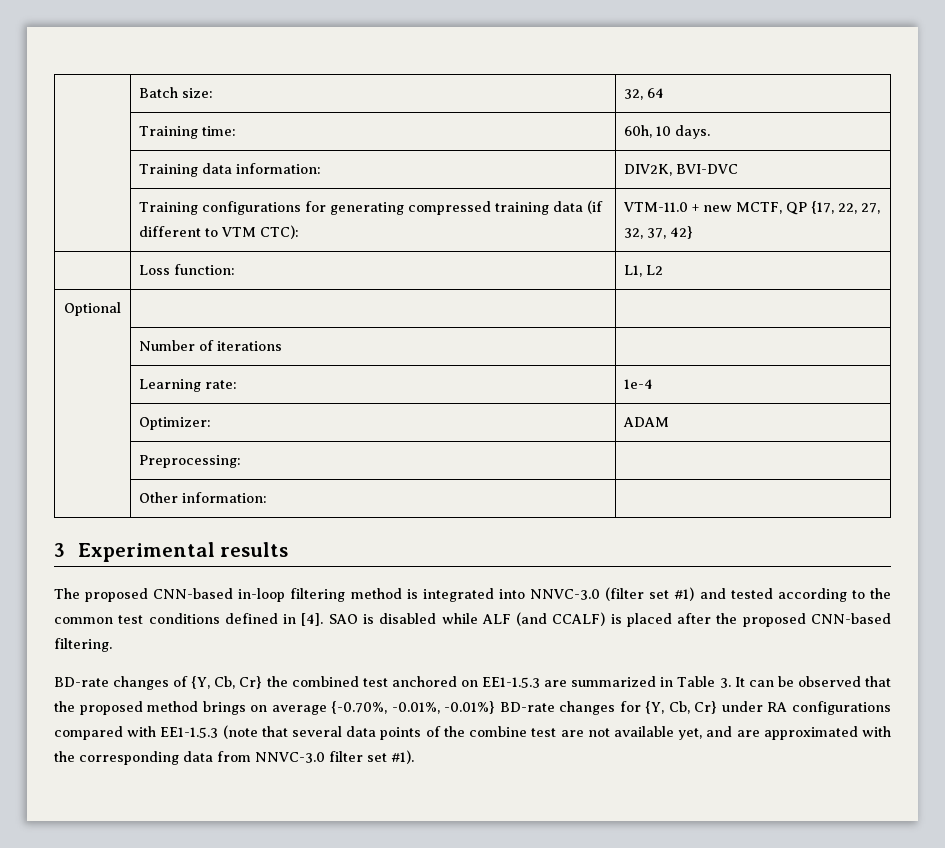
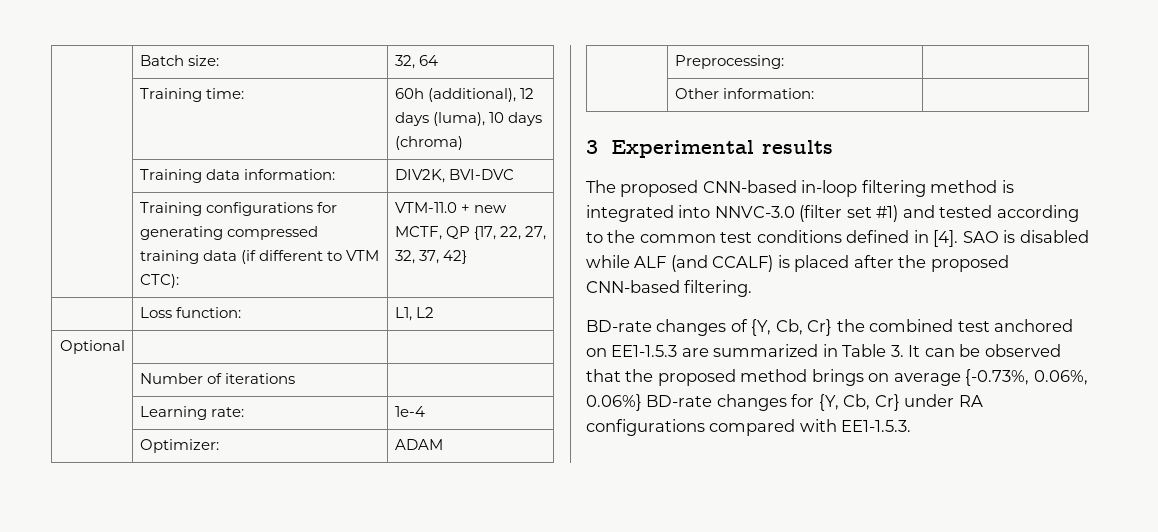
- | Training time: | 60h, 10 days.
+ | Training time: | 60h (additional), 12 days (luma), 10 days (chroma)
- BD-rate changes of {Y, Cb, Cr} the combined test anchored on EE1-1.5.3 are summarized in Table 3. It can be observed that the proposed method brings on average {-0.70%, -0.01%, -0.01%} BD-rate changes for {Y, Cb, Cr} under RA configurations compared with EE1-1.5.3 (note that several data points of the combine test are not available yet, and are approximated with the corresponding data from NNVC-3.0 filter set #1).
+ BD-rate changes of {Y, Cb, Cr} the combined test anchored on EE1-1.5.3 are summarized in Table 3. It can be observed that the proposed method brings on average {-0.73%, 0.06%, 0.06%} BD-rate changes for {Y, Cb, Cr} under RA configurations compared with EE1-1.5.3.

